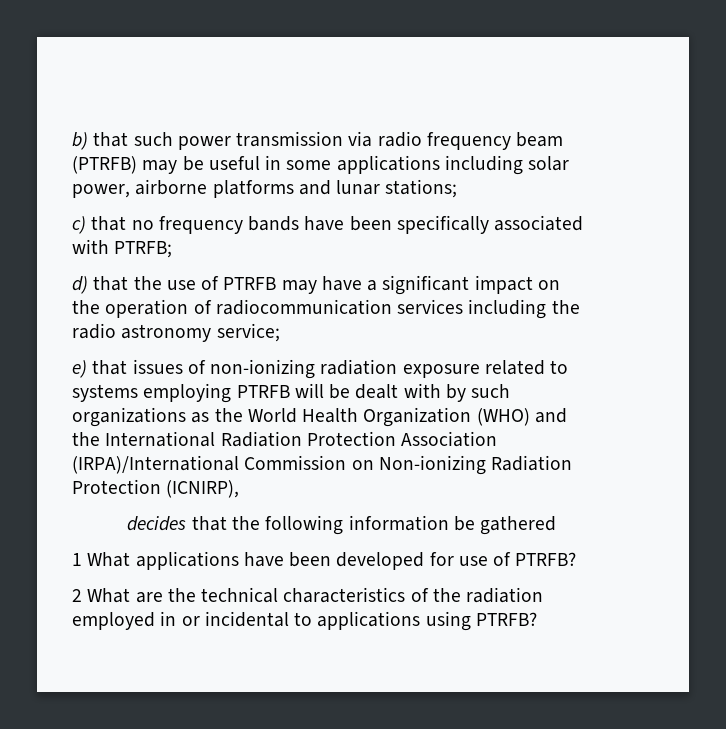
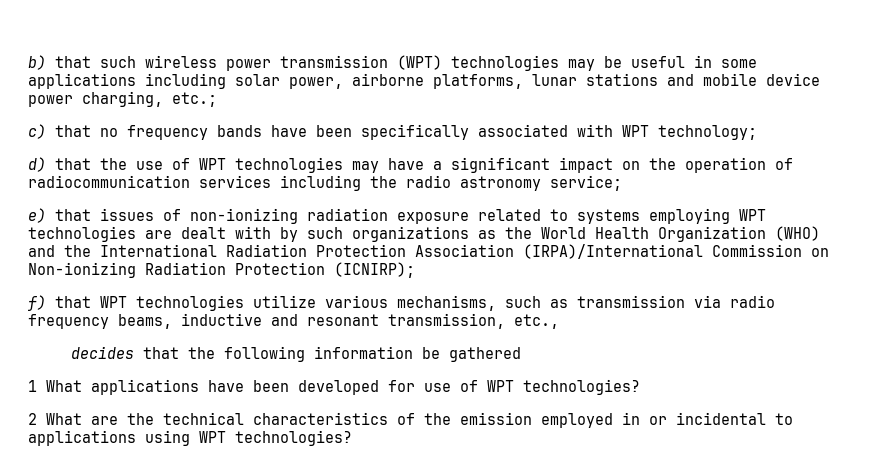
- b) that such power transmission via radio frequency beam (PTRFB) may be useful in some applications including solar power, airborne platforms and lunar stations;
+ b) that such wireless power transmission (WPT) technologies may be useful in some applications including solar power, airborne platforms, lunar stations and mobile device power charging, etc.;
- c) that no frequency bands have been specifically associated with PTRFB;
+ c) that no frequency bands have been specifically associated with WPT technology;
- d) that the use of PTRFB may have a significant impact on the operation of radiocommunication services including the radio astronomy service;
+ d) that the use of WPT technologies may have a significant impact on the operation of radiocommunication services including the radio astronomy service;
- e) that issues of non-ionizing radiation exposure related to systems employing PTRFB will be dealt with by such organizations as the World Health Organization (WHO) and the International Radiation Protection Association (IRPA)/International Commission on Non-ionizing Radiation Protection (ICNIRP),
+ e) that issues of non-ionizing radiation exposure related to systems employing WPT technologies are dealt with by such organizations as the World Health Organization (WHO) and the International Radiation Protection Association (IRPA)/International Commission on Non-ionizing Radiation Protection (ICNIRP);
+ f) that WPT technologies utilize various mechanisms, such as transmission via radio frequency beams, inductive and resonant transmission, etc.,
- 1 What applications have been developed for use of PTRFB?
+ 1 What applications have been developed for use of WPT technologies?
- 2 What are the technical characteristics of the radiation employed in or incidental to applications using PTRFB?
+ 2 What are the technical characteristics of the emission employed in or incidental to applications using WPT technologies?

